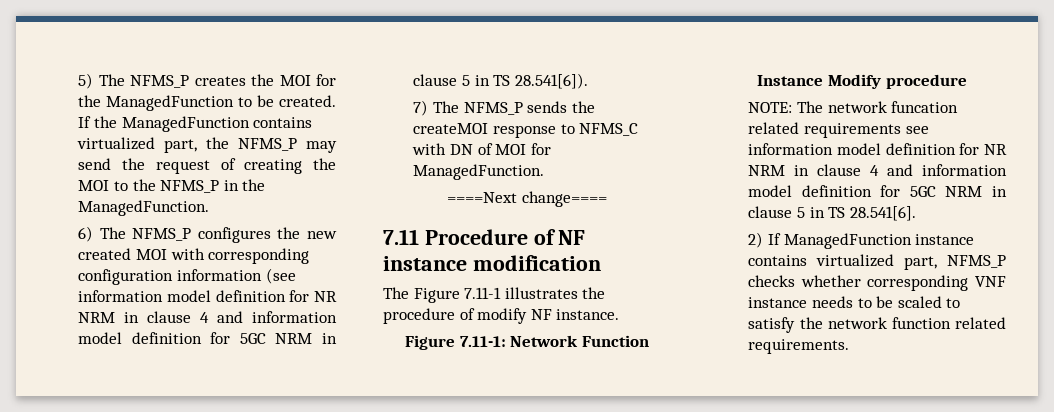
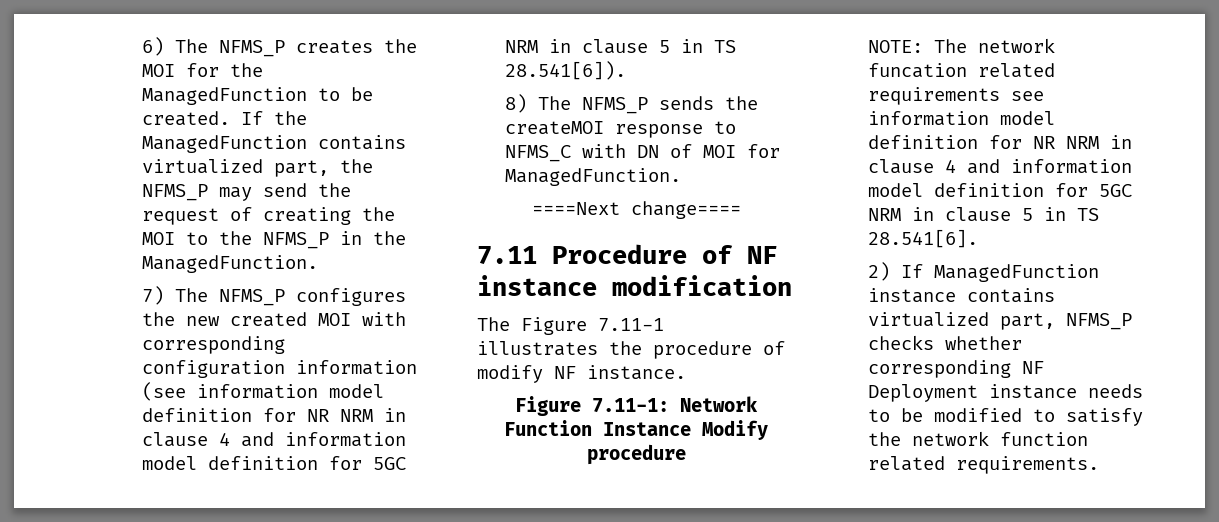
- 5) The NFMS_P creates the MOI for the ManagedFunction to be created.
+ 6) The NFMS_P creates the MOI for the ManagedFunction to be created.
- 6) The NFMS_P configures the new created MOI with corresponding configuration information (see information model definition for NR NRM in clause 4 and information model definition for 5GC NRM in clause 5 in TS 28.541[6]).
+ 7) The NFMS_P configures the new created MOI with corresponding configuration information (see information model definition for NR NRM in clause 4 and information model definition for 5GC NRM in clause 5 in TS 28.541[6]).
- 7) The NFMS_P sends the createMOI response to NFMS_C with DN of MOI for ManagedFunction.
+ 8) The NFMS_P sends the createMOI response to NFMS_C with DN of MOI for ManagedFunction.
- 2) If ManagedFunction instance contains virtualized part, NFMS_P checks whether corresponding VNF instance needs to be scaled to satisfy the network function related requirements.
+ 2) If ManagedFunction instance contains virtualized part, NFMS_P checks whether corresponding NF Deployment instance needs to be modified to satisfy the network function related requirements.

